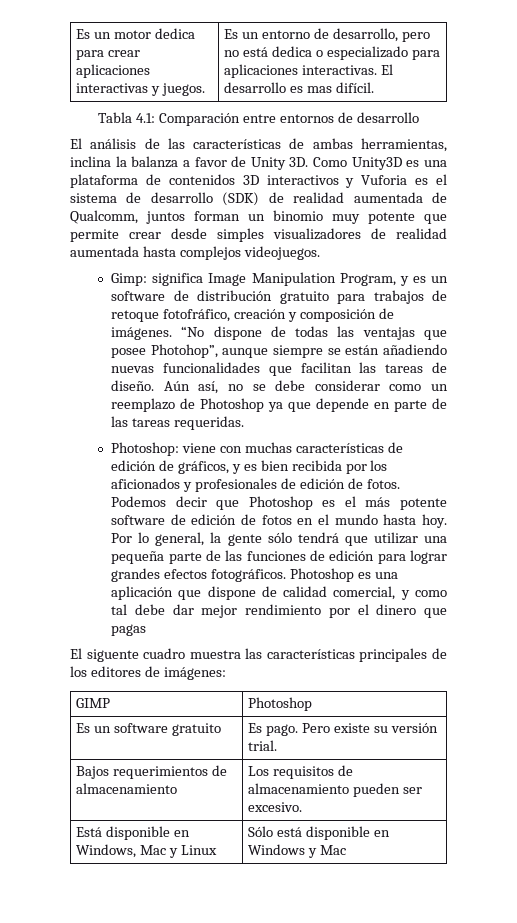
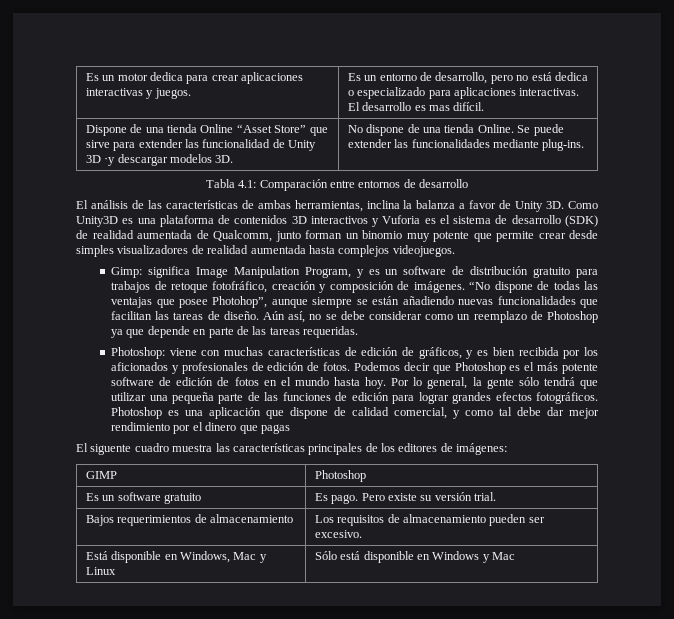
+ Dispone de una tienda Online “Asset Store” que sirve para extender las funcionalidad de Unity 3D ·y descargar modelos 3D. | No dispone de una tienda Online. Se puede extender las funcionalidades mediante plug-ins.
- Como Unity3D es una plataforma de contenidos 3D interactivos y Vuforia es el sistema de desarrollo (SDK) de realidad aumentada de Qualcomm, juntos forman un binomio muy potente que permite crear desde simples visualizadores de realidad aumentada hasta complejos videojuegos.
+ Como Unity3D es una plataforma de contenidos 3D interactivos y Vuforia es el sistema de desarrollo (SDK) de realidad aumentada de Qualcomm, junto forman un binomio muy potente que permite crear desde simples visualizadores de realidad aumentada hasta complejos videojuegos.

